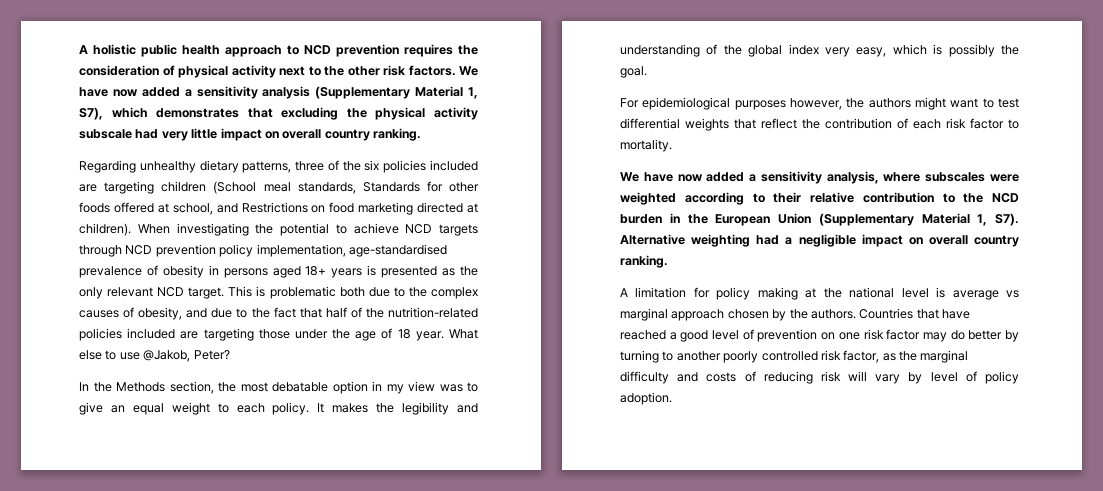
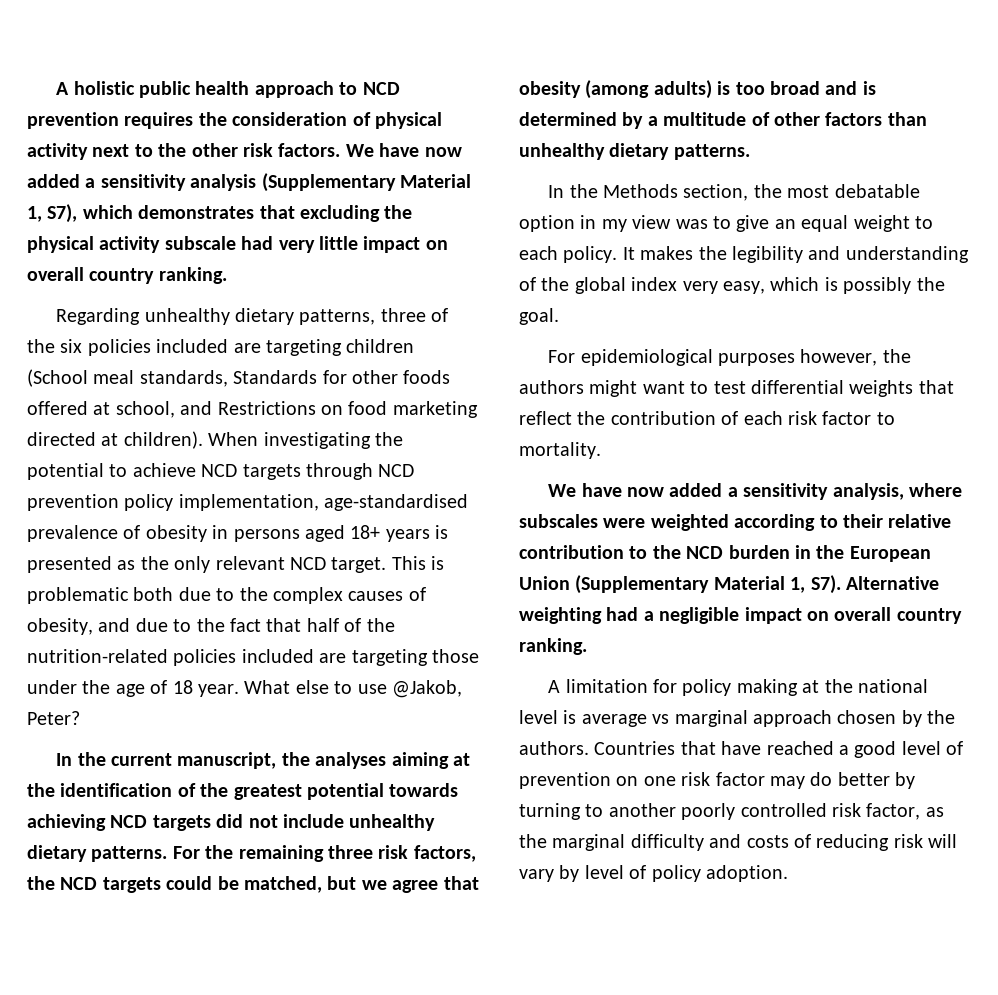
+ In the current manuscript, the analyses aiming at the identification of the greatest potential towards achieving NCD targets did not include unhealthy dietary patterns. For the remaining three risk factors, the NCD targets could be matched, but we agree that obesity (among adults) is too broad and is determined by a multitude of other factors than unhealthy dietary patterns.

